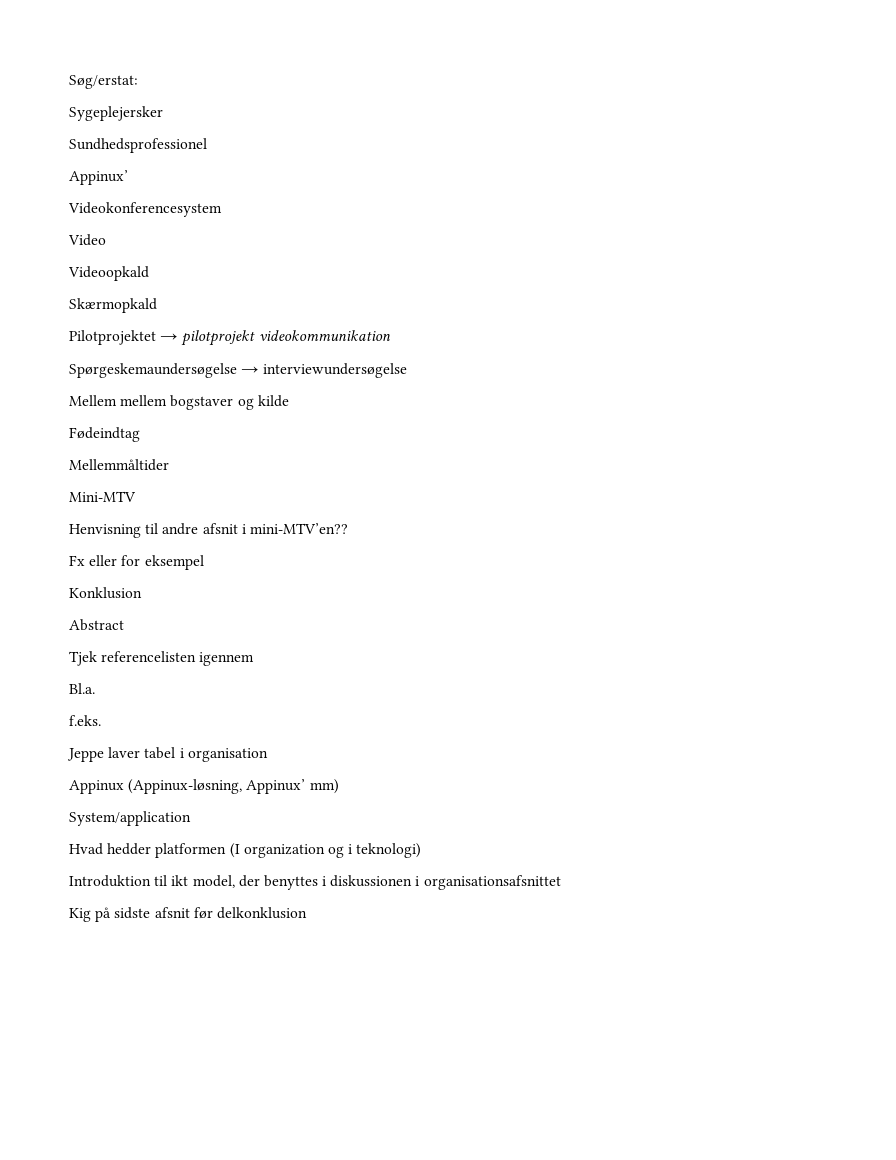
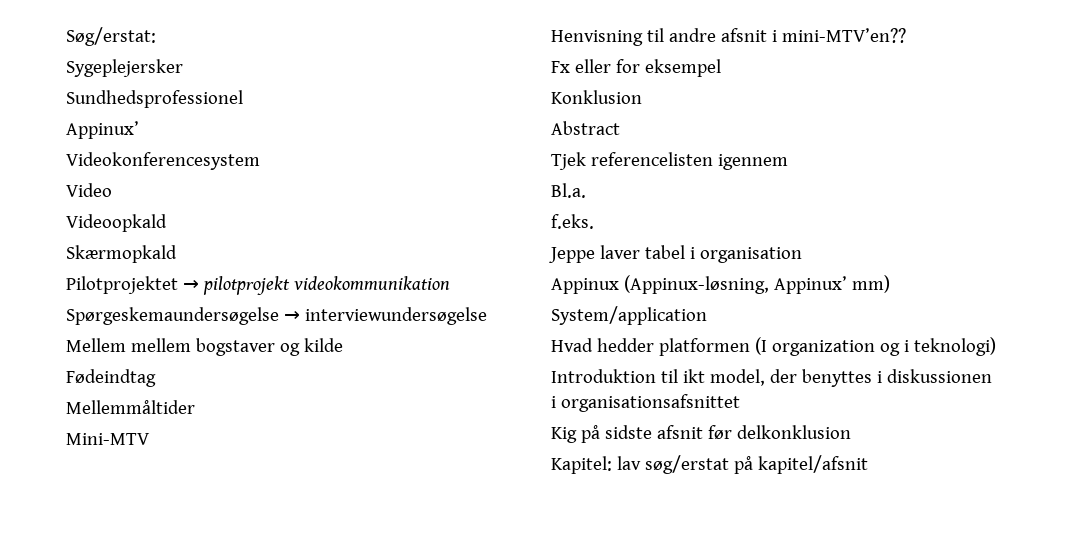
+ Kapitel: lav søg/erstat på kapitel/afsnit

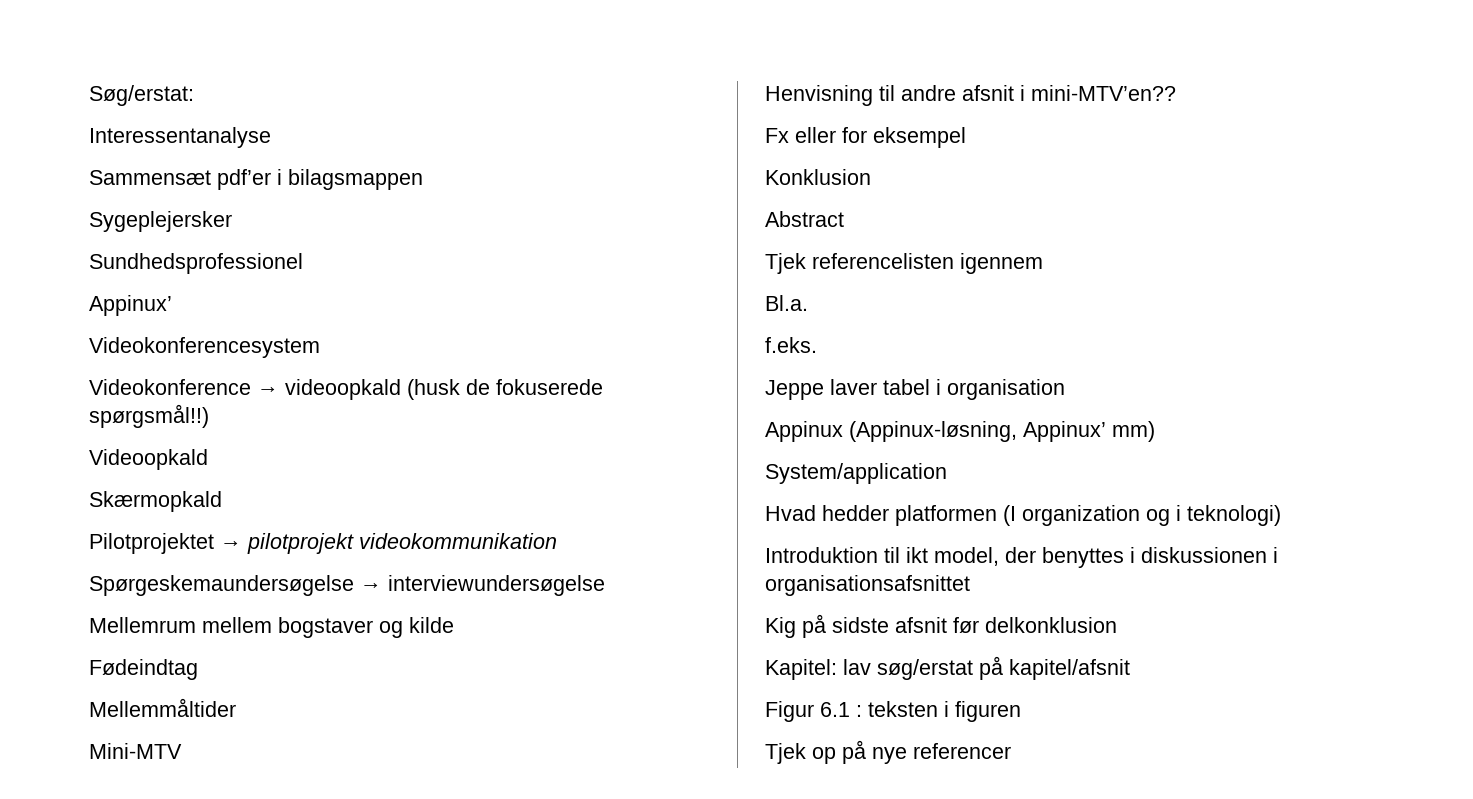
+ Interessentanalyse
+ Sammensæt pdf’er i bilagsmappen
- Video
+ Videokonference → videoopkald (husk de fokuserede spørgsmål!!)
- Mellem mellem bogstaver og kilde
+ Mellemrum mellem bogstaver og kilde
+ Figur 6.1 : teksten i figuren
+ Tjek op på nye referencer

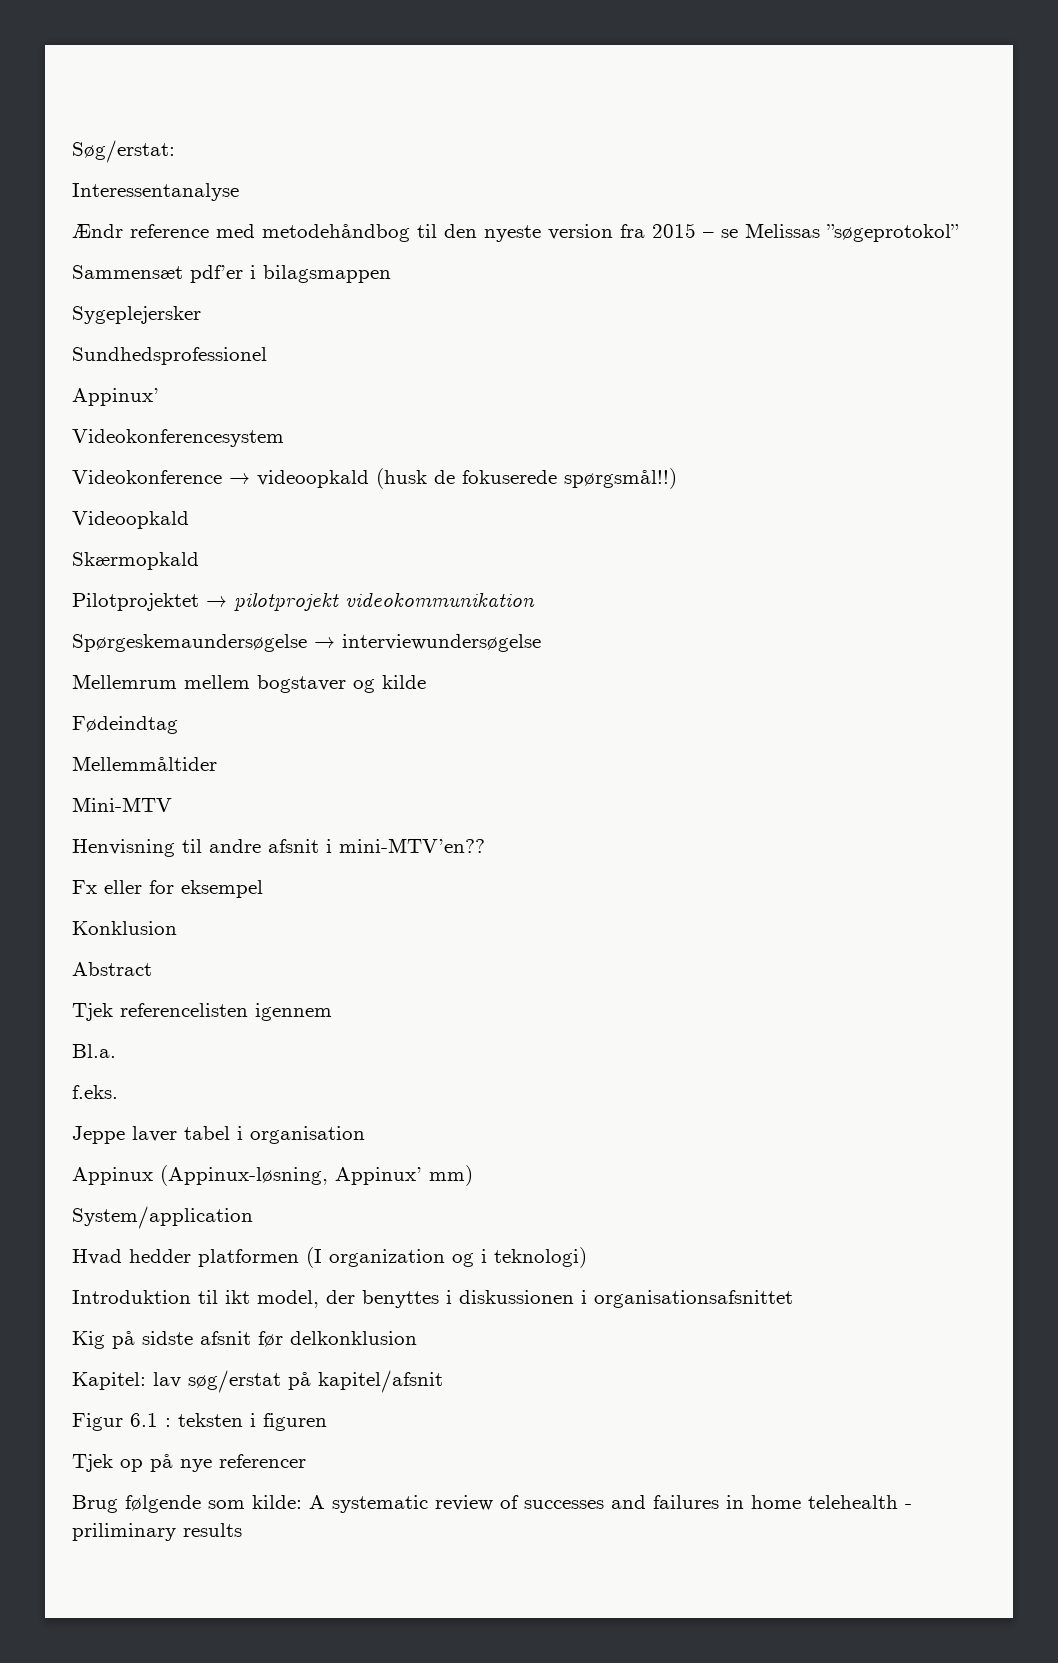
+ Ændr reference med metodehåndbog til den nyeste version fra 2015 – se Melissas ”søgeprotokol”
+ Brug følgende som kilde: A systematic review of successes and failures in home telehealth - priliminary results

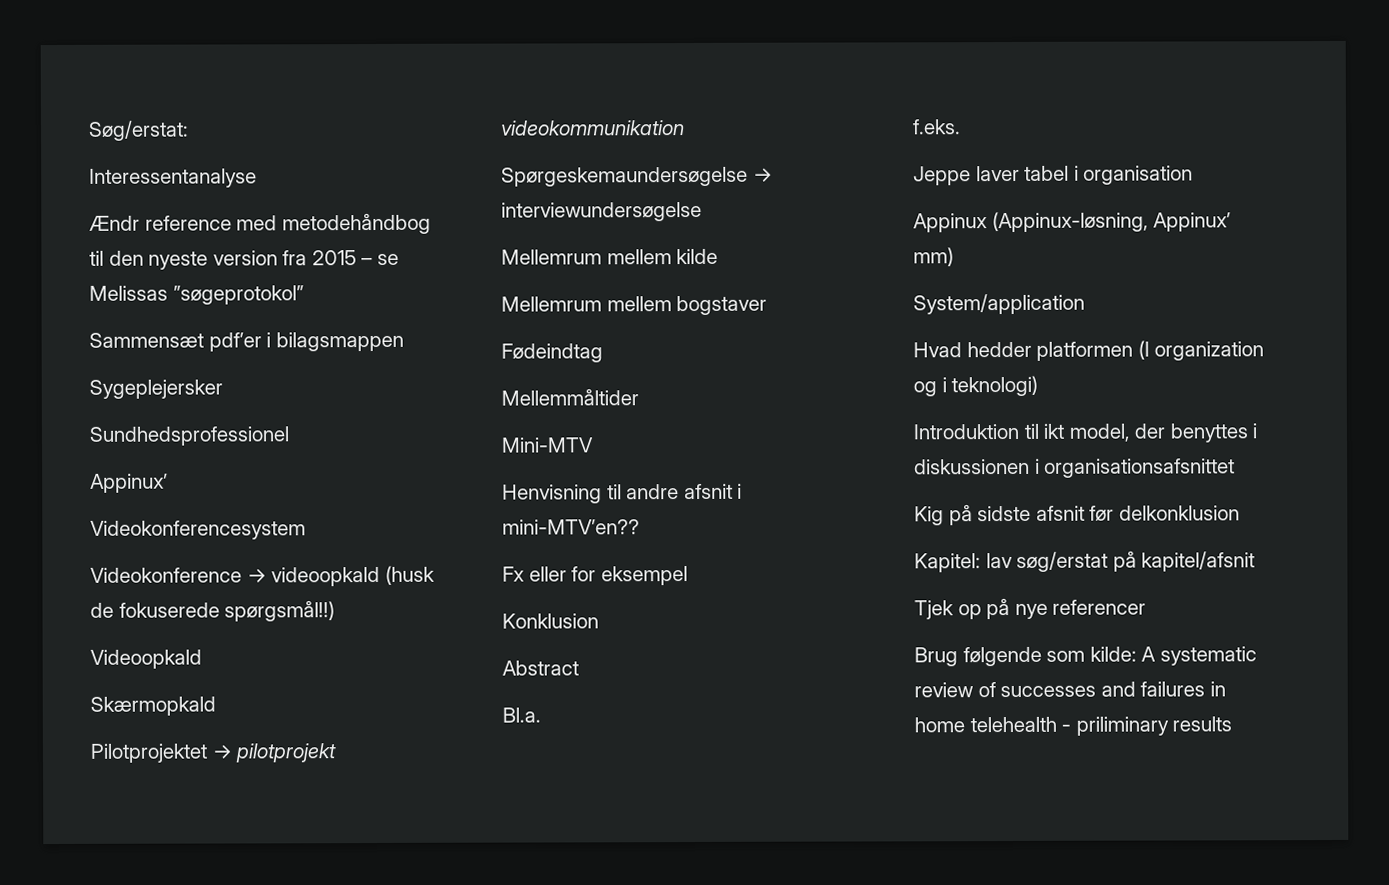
+ Mellemrum mellem kilde
- Mellemrum mellem bogstaver og kilde
+ Mellemrum mellem bogstaver
- Tjek referencelisten igennem
- Figur 6.1 : teksten i figuren

